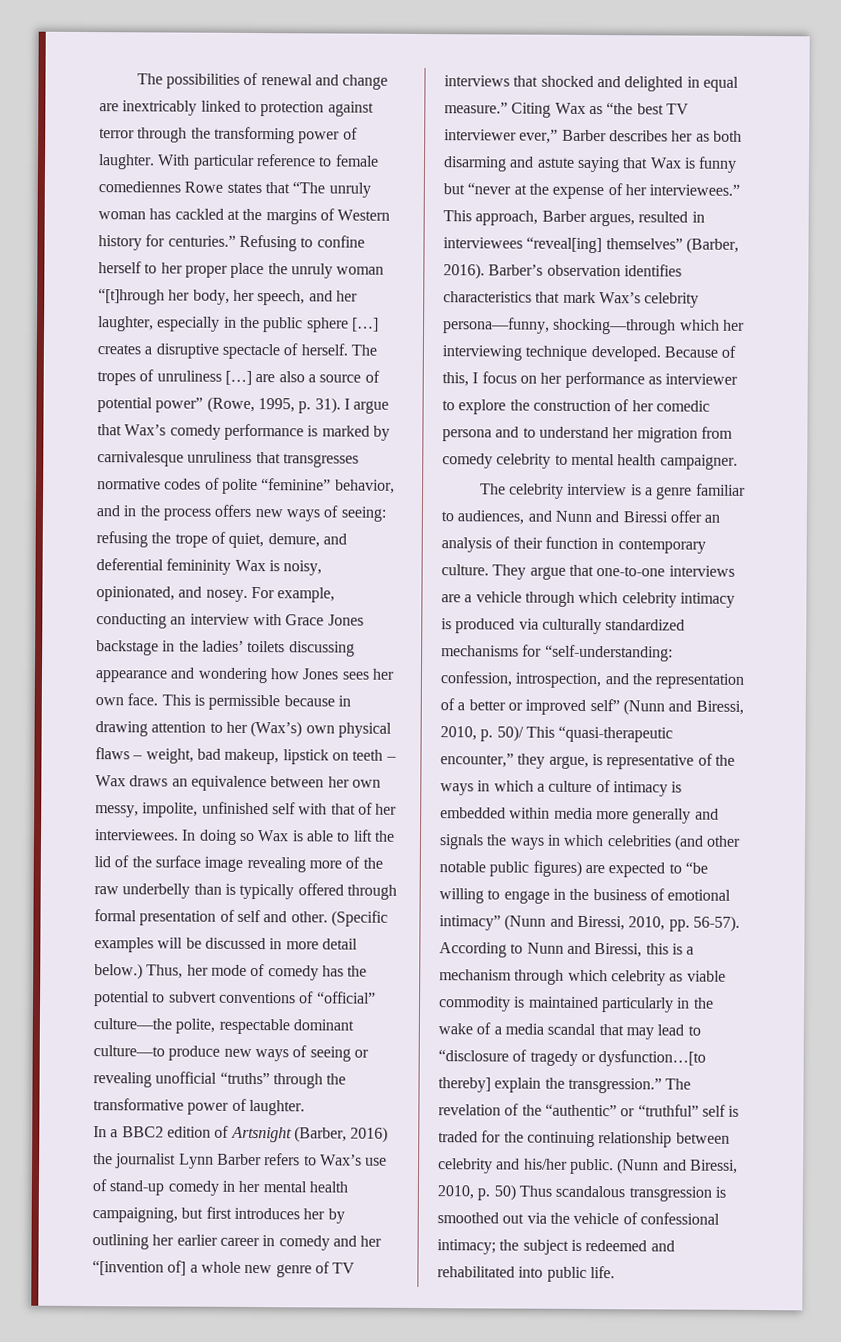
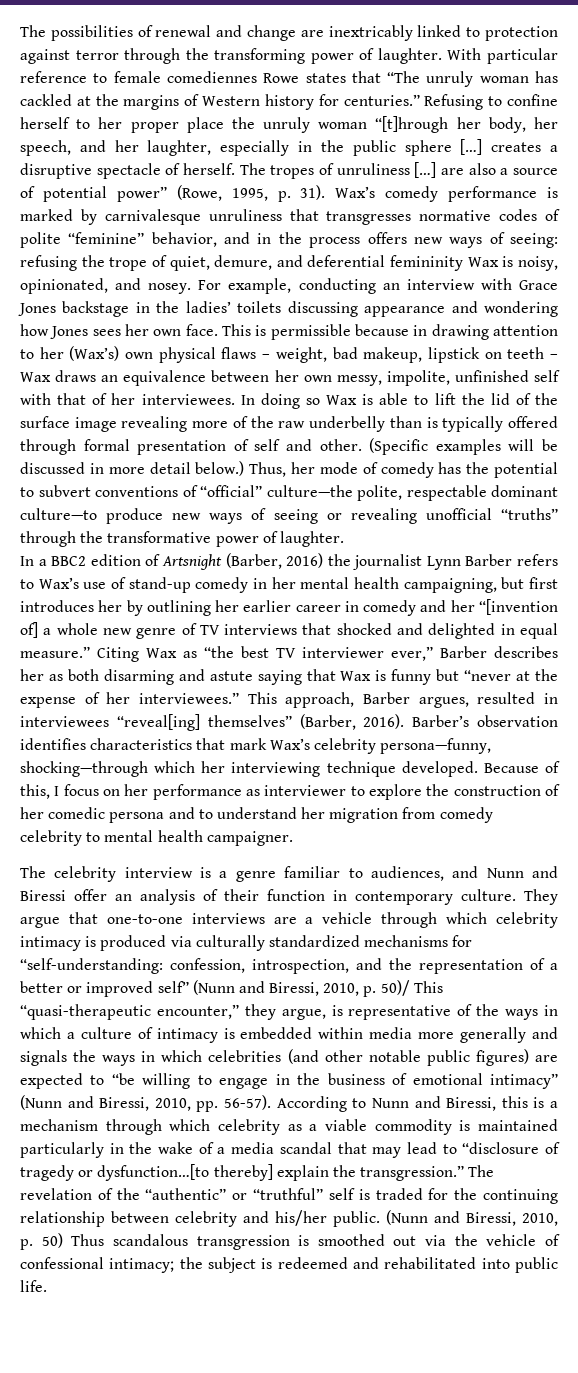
- I argue that Wax’s comedy performance is marked by carnivalesque unruliness that transgresses normative codes of polite “feminine” behavior, and in the process offers new ways of seeing: refusing the trope of quiet, demure, and deferential femininity Wax is noisy, opinionated, and nosey.
+ Wax’s comedy performance is marked by carnivalesque unruliness that transgresses normative codes of polite “feminine” behavior, and in the process offers new ways of seeing: refusing the trope of quiet, demure, and deferential femininity Wax is noisy, opinionated, and nosey.
- According to Nunn and Biressi, this is a mechanism through which celebrity as viable commodity is maintained particularly in the wake of a media scandal that may lead to “disclosure of tragedy or dysfunction…[to thereby] explain the transgression.”
+ According to Nunn and Biressi, this is a mechanism through which celebrity as a viable commodity is maintained particularly in the wake of a media scandal that may lead to “disclosure of tragedy or dysfunction…[to thereby] explain the transgression.”

